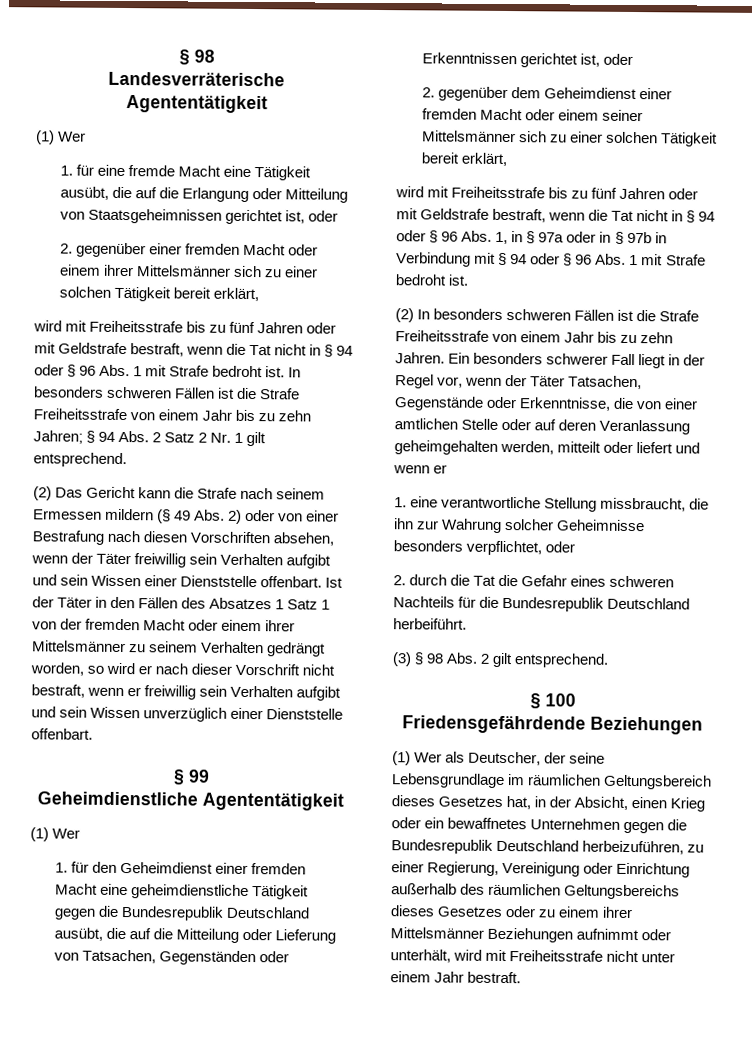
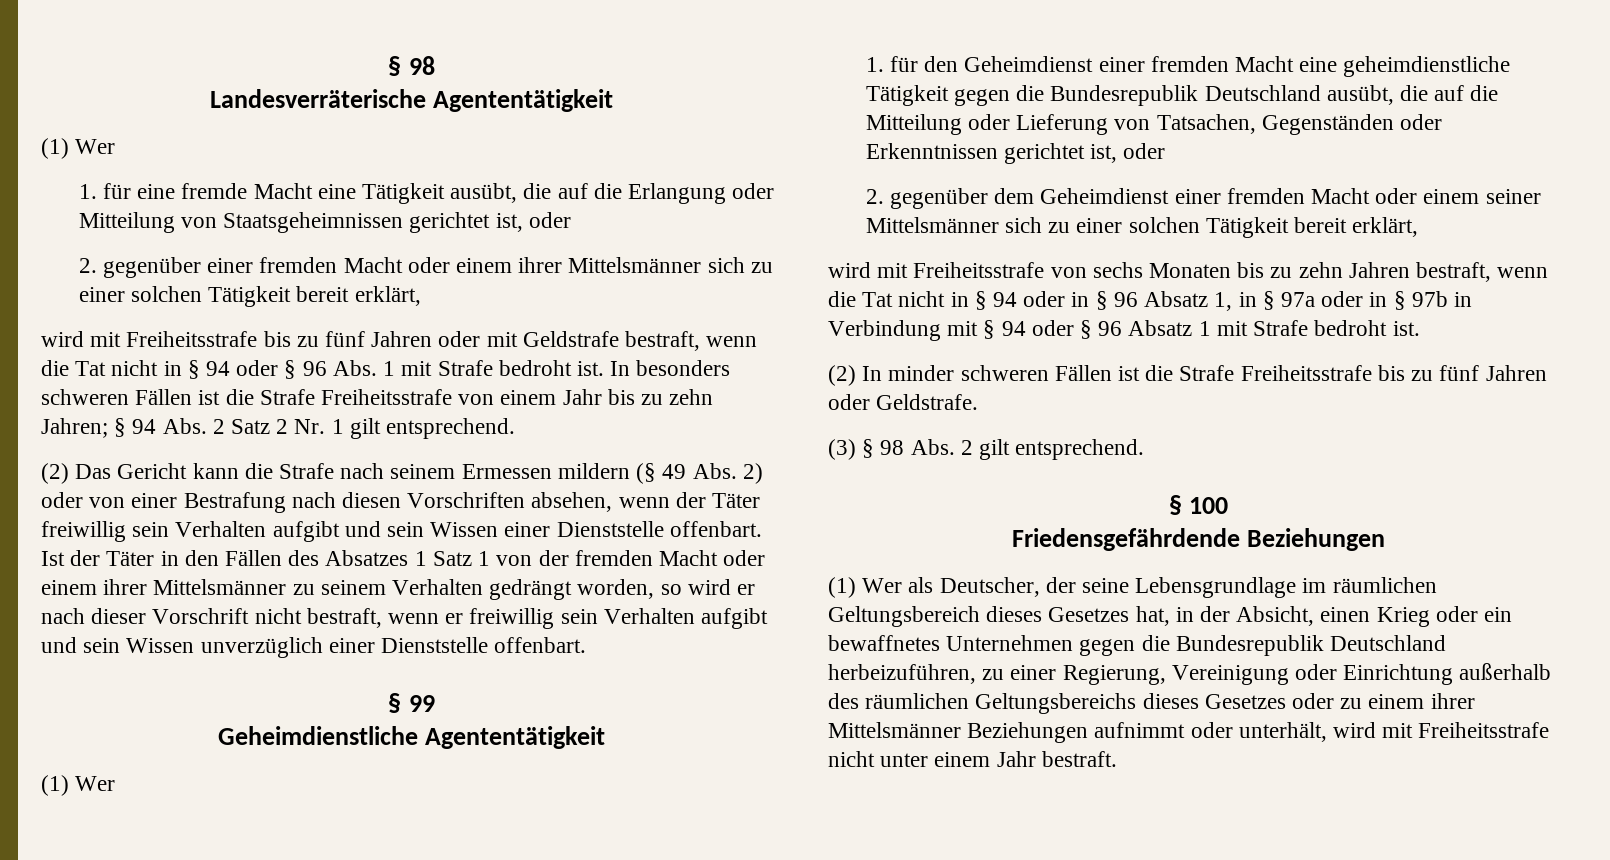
- wird mit Freiheitsstrafe bis zu fünf Jahren oder mit Geldstrafe bestraft, wenn die Tat nicht in § 94 oder § 96 Abs. 1, in § 97a oder in § 97b in Verbindung mit § 94 oder § 96 Abs. 1 mit Strafe bedroht ist.
+ wird mit Freiheitsstrafe von sechs Monaten bis zu zehn Jahren bestraft, wenn die Tat nicht in § 94 oder in § 96 Absatz 1, in § 97a oder in § 97b in Verbindung mit § 94 oder § 96 Absatz 1 mit Strafe bedroht ist.
- (2) In besonders schweren Fällen ist die Strafe Freiheitsstrafe von einem Jahr bis zu zehn Jahren. Ein besonders schwerer Fall liegt in der Regel vor, wenn der Täter Tatsachen, Gegenstände oder Erkenntnisse, die von einer amtlichen Stelle oder auf deren Veranlassung geheimgehalten werden, mitteilt oder liefert und wenn er
- 1. eine verantwortliche Stellung missbraucht, die ihn zur Wahrung solcher Geheimnisse besonders verpflichtet, oder
- 2. durch die Tat die Gefahr eines schweren Nachteils für die Bundesrepublik Deutschland herbeiführt.
+ (2) In minder schweren Fällen ist die Strafe Freiheitsstrafe bis zu fünf Jahren oder Geldstrafe.

